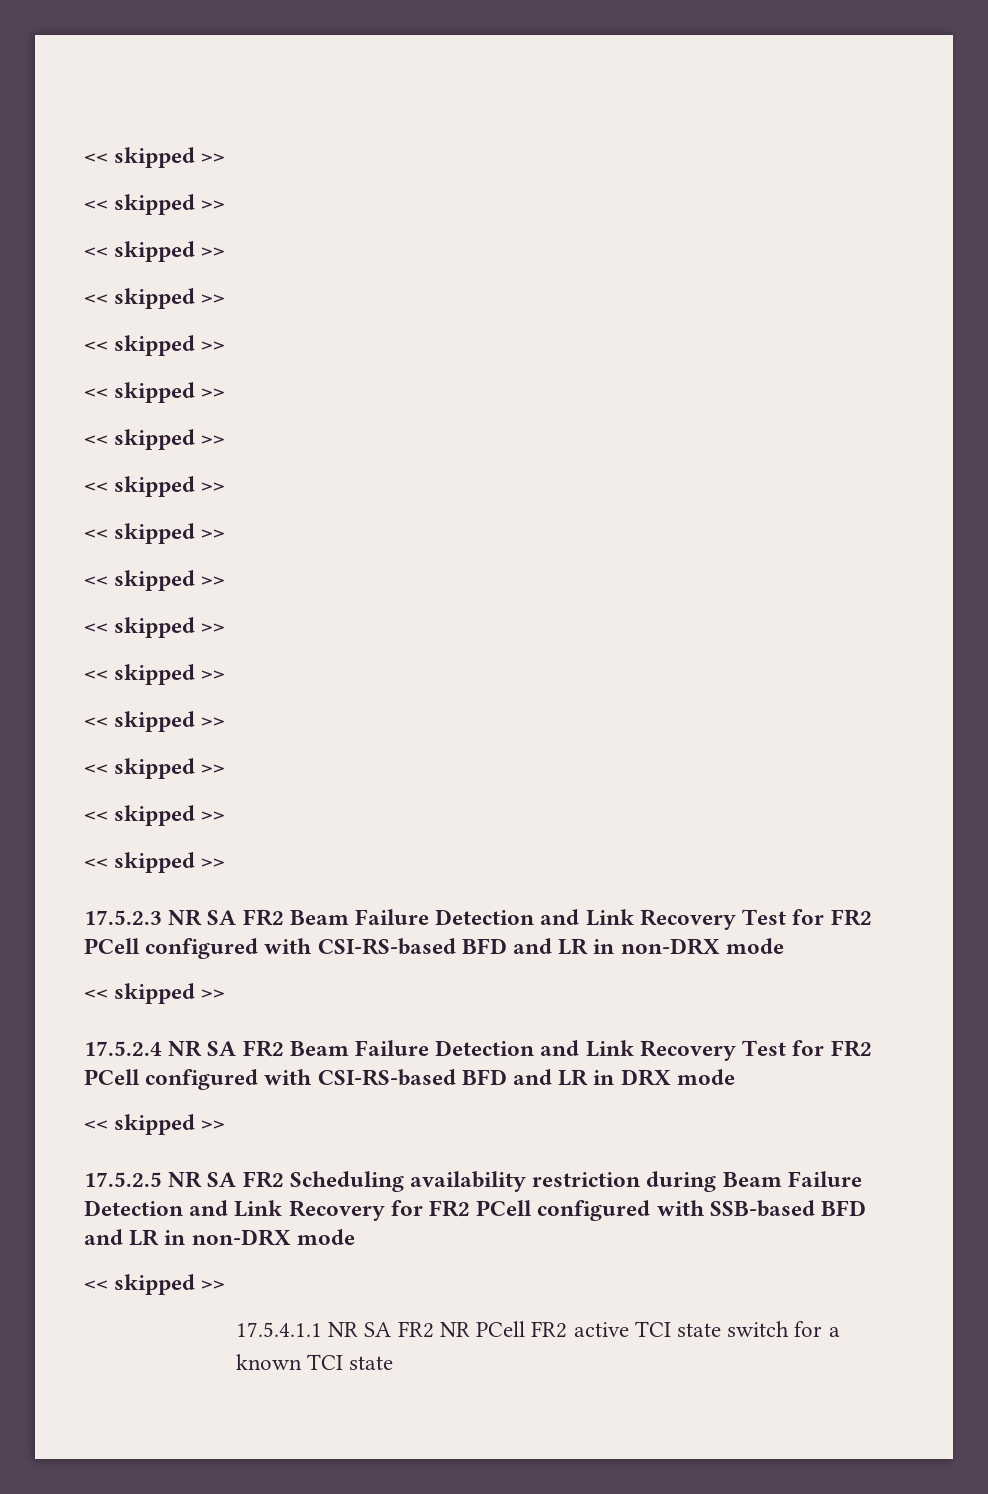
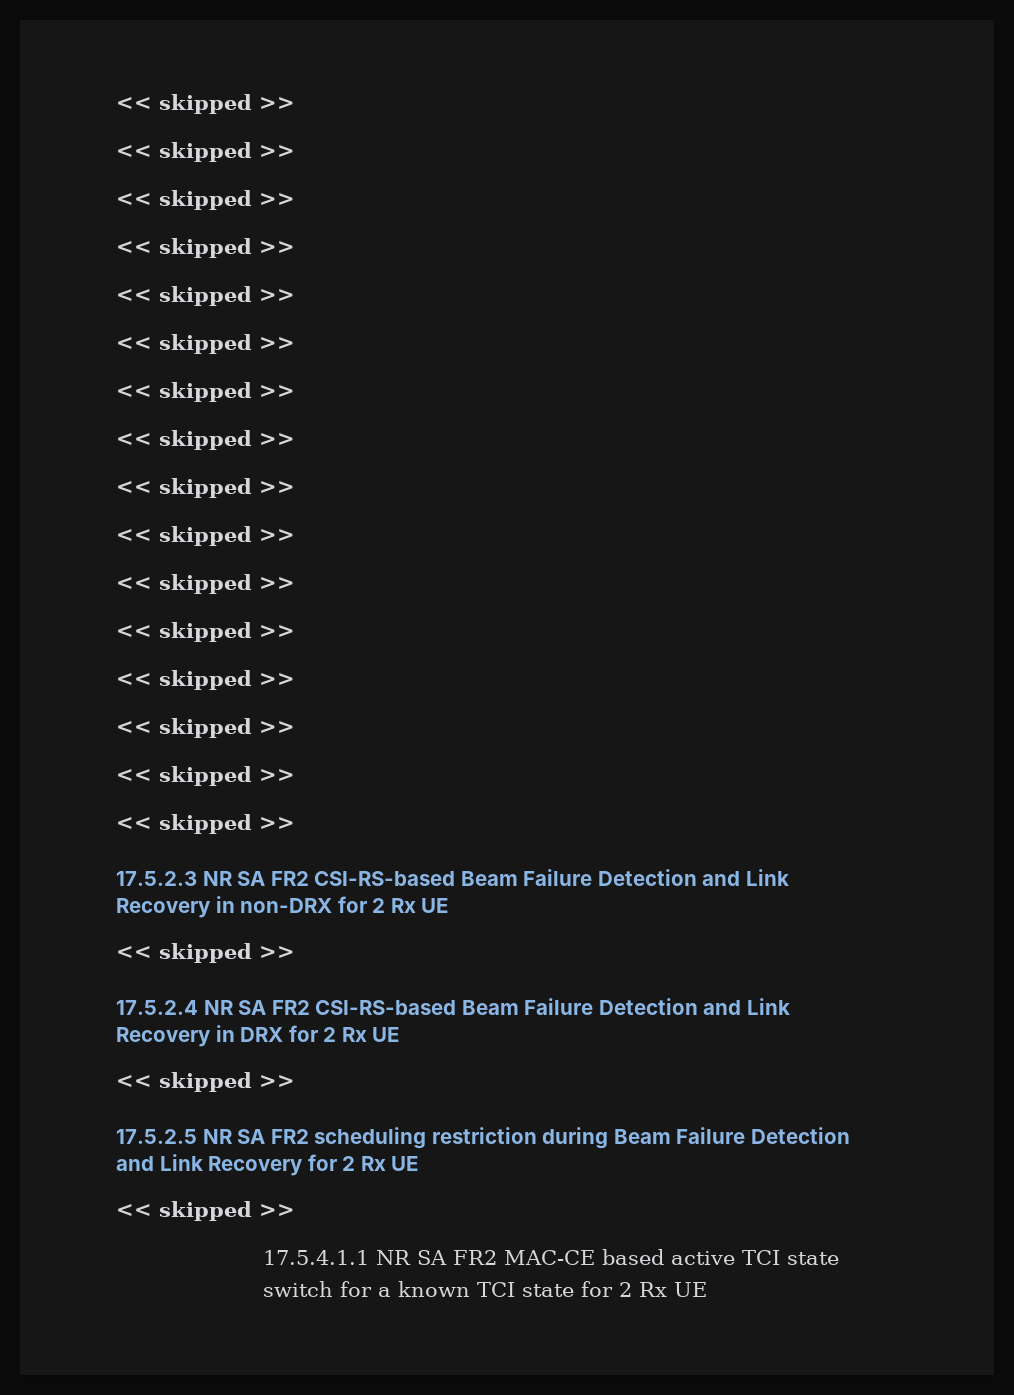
- 17.5.2.3 NR SA FR2 Beam Failure Detection and Link Recovery Test for FR2 PCell configured with CSI-RS-based BFD and LR in non-DRX mode
+ 17.5.2.3 NR SA FR2 CSI-RS-based Beam Failure Detection and Link Recovery in non-DRX for 2 Rx UE
- 17.5.2.4 NR SA FR2 Beam Failure Detection and Link Recovery Test for FR2 PCell configured with CSI-RS-based BFD and LR in DRX mode
+ 17.5.2.4 NR SA FR2 CSI-RS-based Beam Failure Detection and Link Recovery in DRX for 2 Rx UE
- 17.5.2.5 NR SA FR2 Scheduling availability restriction during Beam Failure Detection and Link Recovery for FR2 PCell configured with SSB-based BFD and LR in non-DRX mode
+ 17.5.2.5 NR SA FR2 scheduling restriction during Beam Failure Detection and Link Recovery for 2 Rx UE
- 17.5.4.1.1 NR SA FR2 NR PCell FR2 active TCI state switch for a known TCI state
+ 17.5.4.1.1 NR SA FR2 MAC-CE based active TCI state switch for a known TCI state for 2 Rx UE

